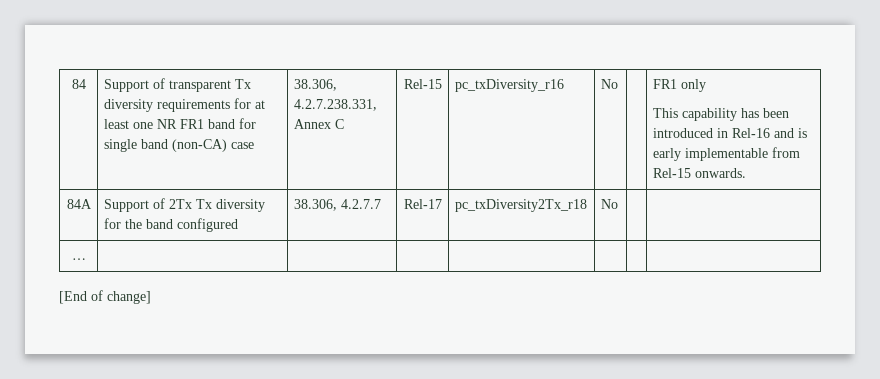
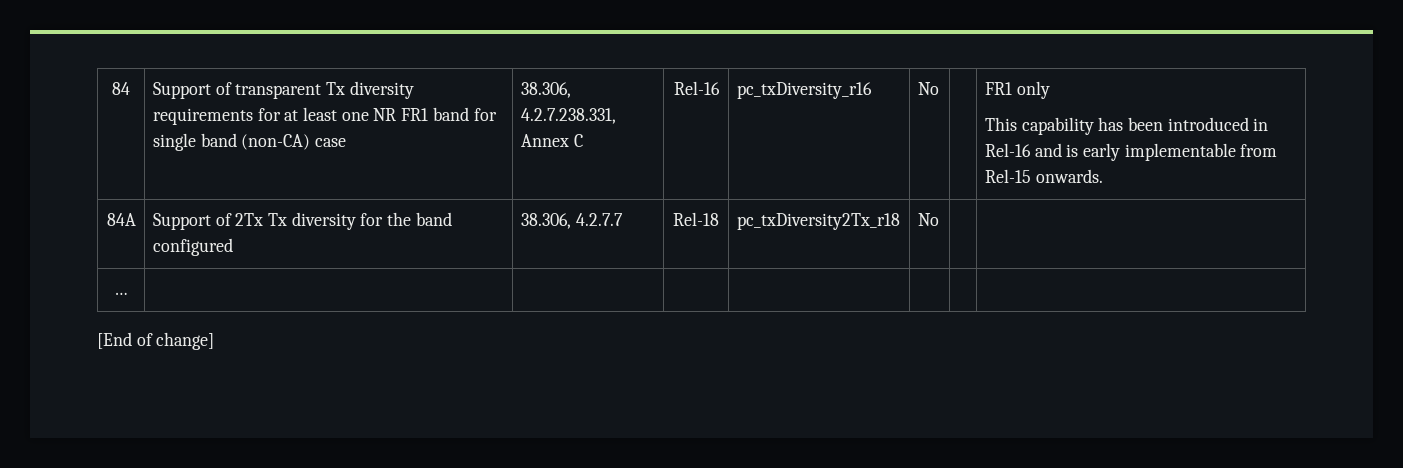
- 38.306, 4.2.7.238.331, Annex C | Rel-15
+ 38.306, 4.2.7.238.331, Annex C | Rel-16
- 84A | Support of 2Tx Tx diversity for the band configured | 38.306, 4.2.7.7 | Rel-17 | pc_txDiversity2Tx_r18 | No | |
+ 84A | Support of 2Tx Tx diversity for the band configured | 38.306, 4.2.7.7 | Rel-18 | pc_txDiversity2Tx_r18 | No | |

